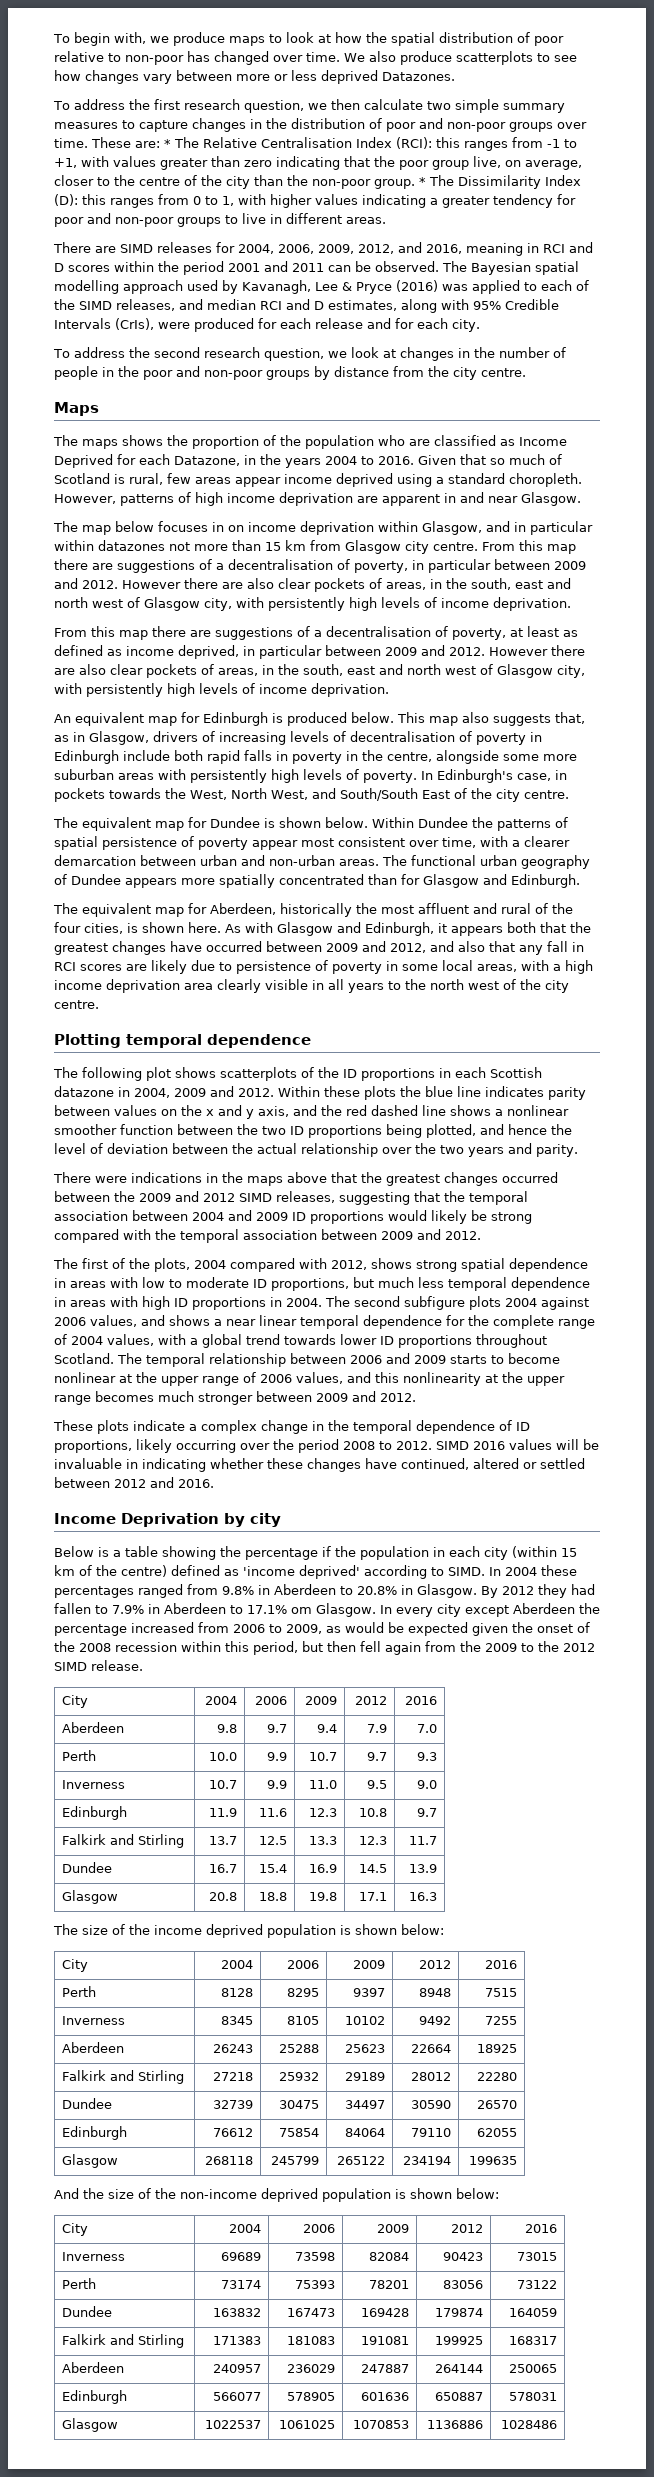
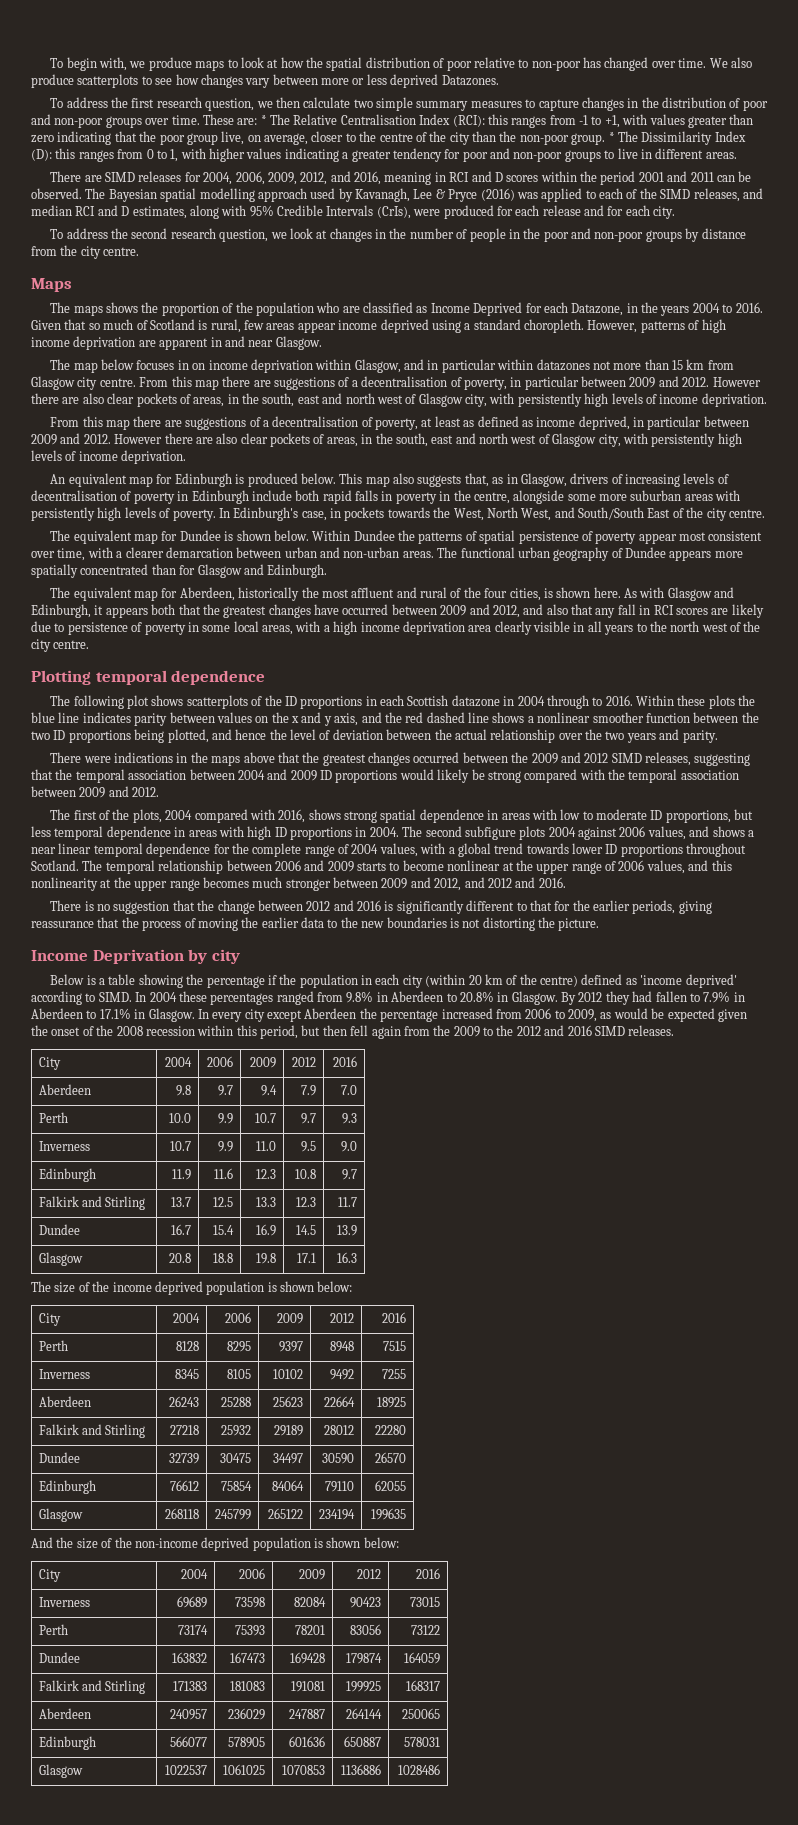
- The following plot shows scatterplots of the ID proportions in each Scottish datazone in 2004, 2009 and 2012.
+ The following plot shows scatterplots of the ID proportions in each Scottish datazone in 2004 through to 2016.
- The first of the plots, 2004 compared with 2012, shows strong spatial dependence in areas with low to moderate ID proportions, but much less temporal dependence in areas with high ID proportions in 2004.
+ The first of the plots, 2004 compared with 2016, shows strong spatial dependence in areas with low to moderate ID proportions, but less temporal dependence in areas with high ID proportions in 2004.
- The temporal relationship between 2006 and 2009 starts to become nonlinear at the upper range of 2006 values, and this nonlinearity at the upper range becomes much stronger between 2009 and 2012.
- These plots indicate a complex change in the temporal dependence of ID proportions, likely occurring over the period 2008 to 2012. SIMD 2016 values will be invaluable in indicating whether these changes have continued, altered or settled between 2012 and 2016.
+ The temporal relationship between 2006 and 2009 starts to become nonlinear at the upper range of 2006 values, and this nonlinearity at the upper range becomes much stronger between 2009 and 2012, and 2012 and 2016.
+ There is no suggestion that the change between 2012 and 2016 is significantly different to that for the earlier periods, giving reassurance that the process of moving the earlier data to the new boundaries is not distorting the picture.
- Below is a table showing the percentage if the population in each city (within 15 km of the centre) defined as 'income deprived' according to SIMD.
+ Below is a table showing the percentage if the population in each city (within 20 km of the centre) defined as 'income deprived' according to SIMD.
- By 2012 they had fallen to 7.9% in Aberdeen to 17.1% om Glasgow.
+ By 2012 they had fallen to 7.9% in Aberdeen to 17.1% in Glasgow.
- In every city except Aberdeen the percentage increased from 2006 to 2009, as would be expected given the onset of the 2008 recession within this period, but then fell again from the 2009 to the 2012 SIMD release.
+ In every city except Aberdeen the percentage increased from 2006 to 2009, as would be expected given the onset of the 2008 recession within this period, but then fell again from the 2009 to the 2012 and 2016 SIMD releases.

